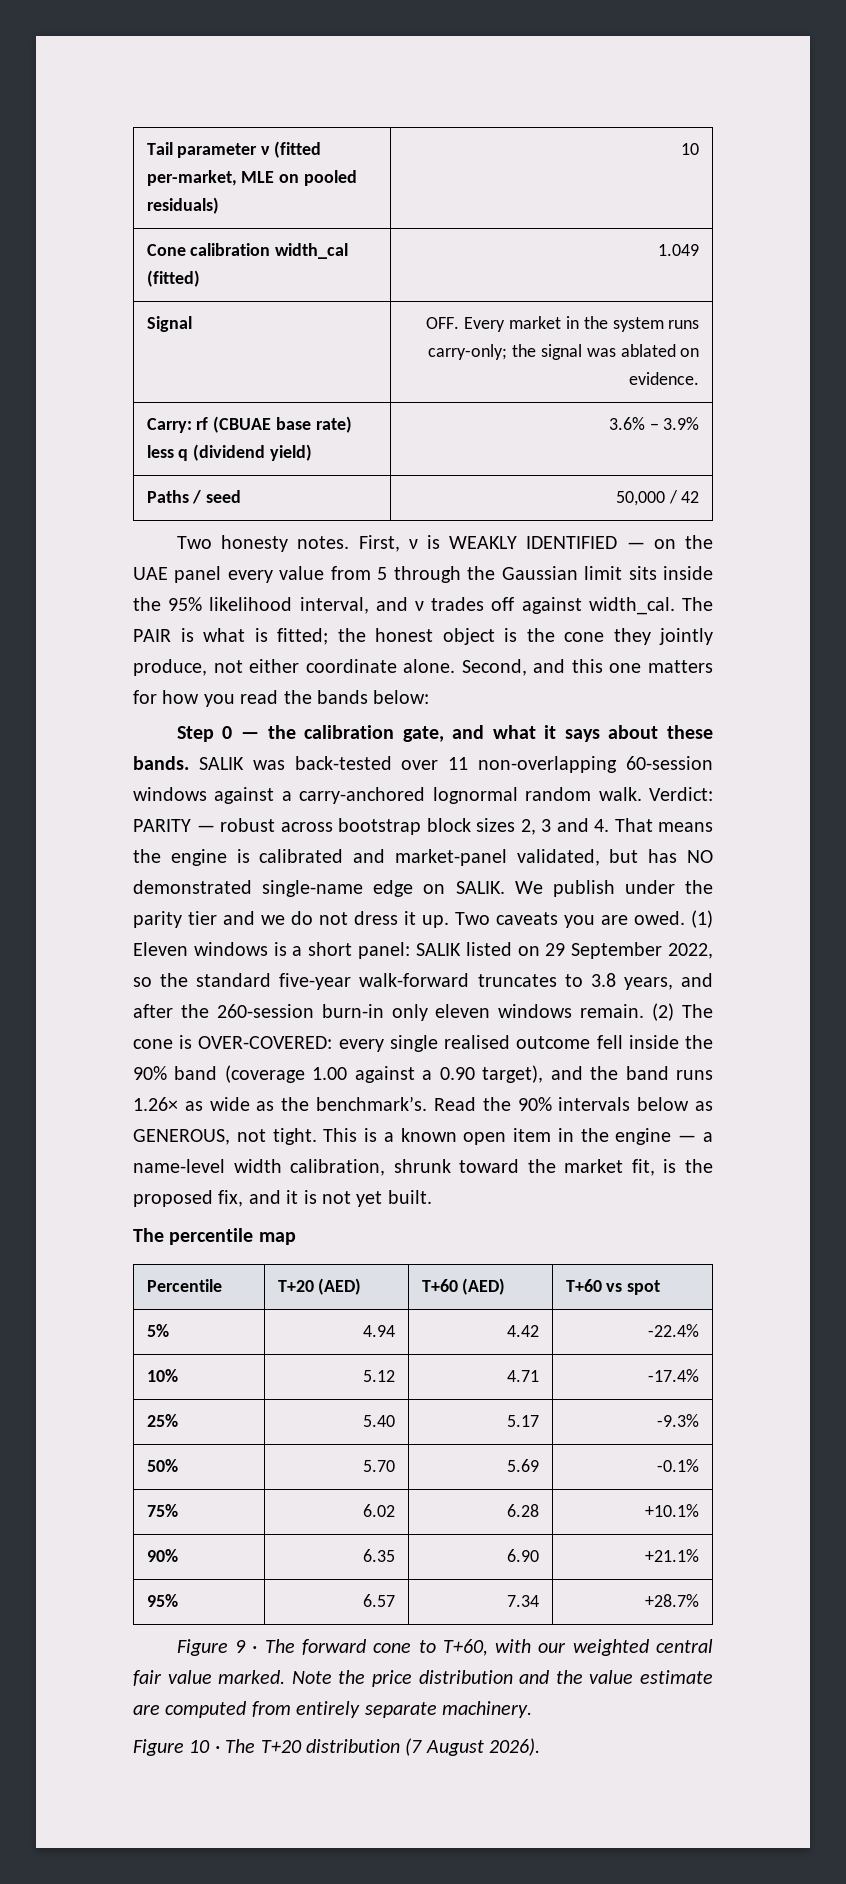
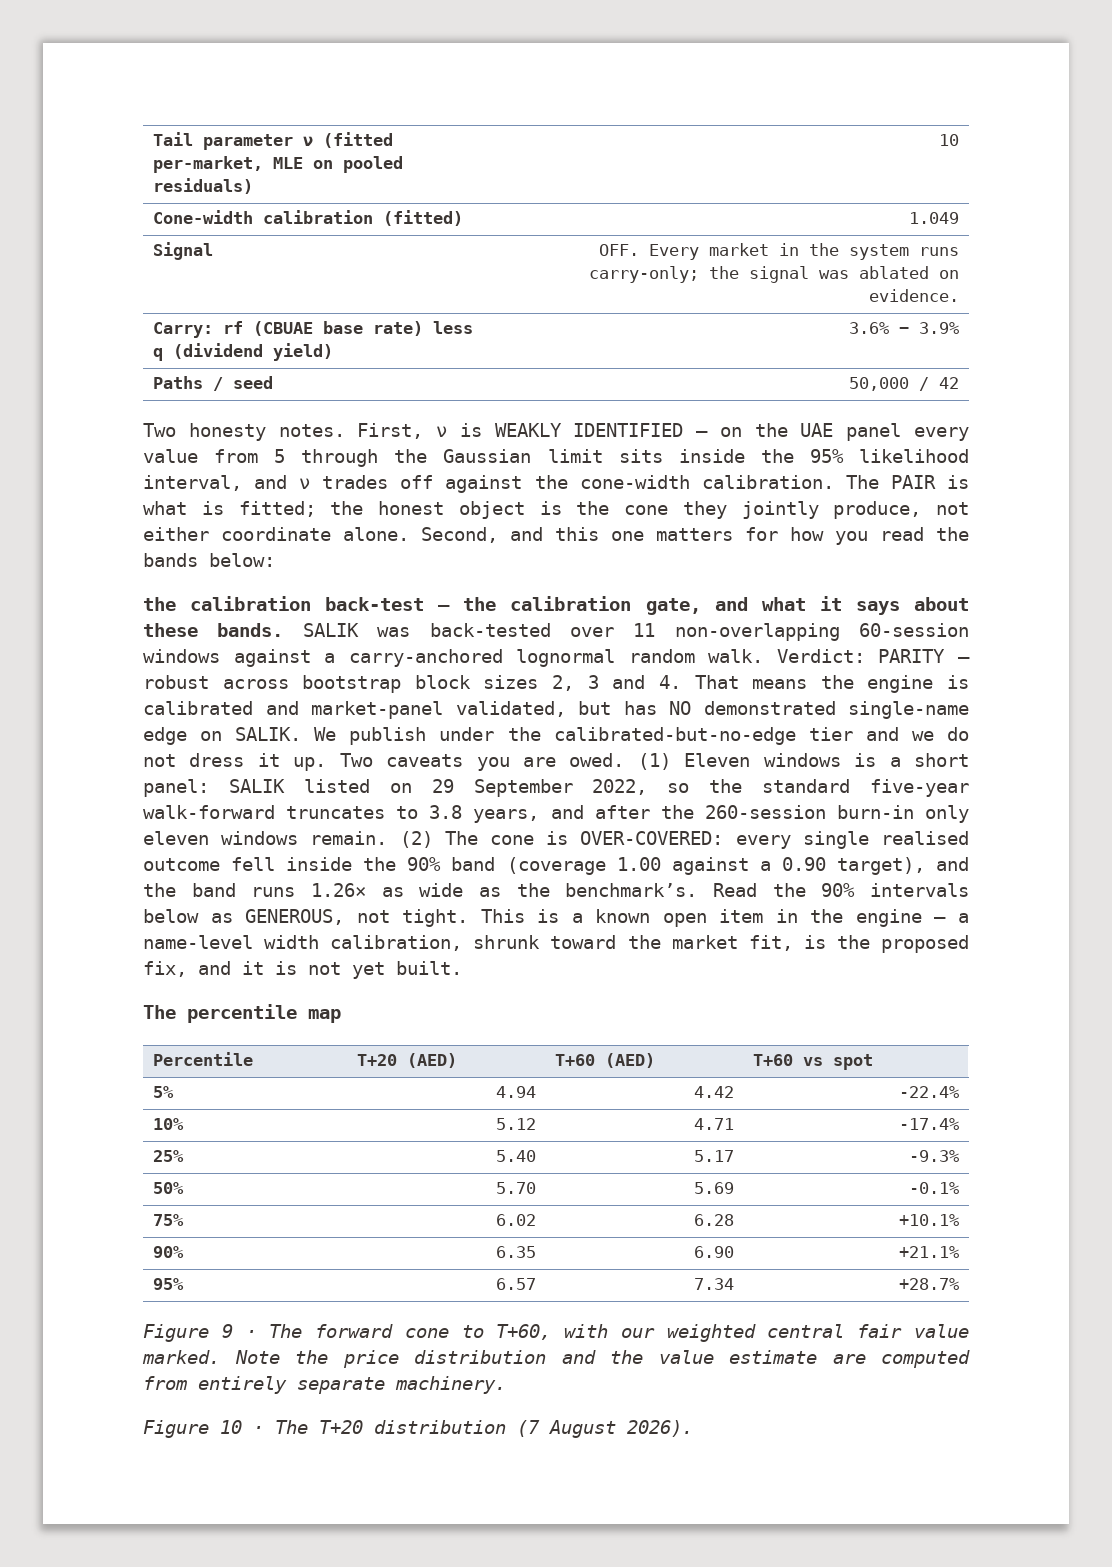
- Cone calibration width_cal (fitted) | 1.049
+ Cone-width calibration (fitted) | 1.049
- First, ν is WEAKLY IDENTIFIED — on the UAE panel every value from 5 through the Gaussian limit sits inside the 95% likelihood interval, and ν trades off against width_cal.
+ First, ν is WEAKLY IDENTIFIED — on the UAE panel every value from 5 through the Gaussian limit sits inside the 95% likelihood interval, and ν trades off against the cone-width calibration.
- Step 0 — the calibration gate, and what it says about these bands.
+ the calibration back-test — the calibration gate, and what it says about these bands.
- We publish under the parity tier and we do not dress it up.
+ We publish under the calibrated-but-no-edge tier and we do not dress it up.

